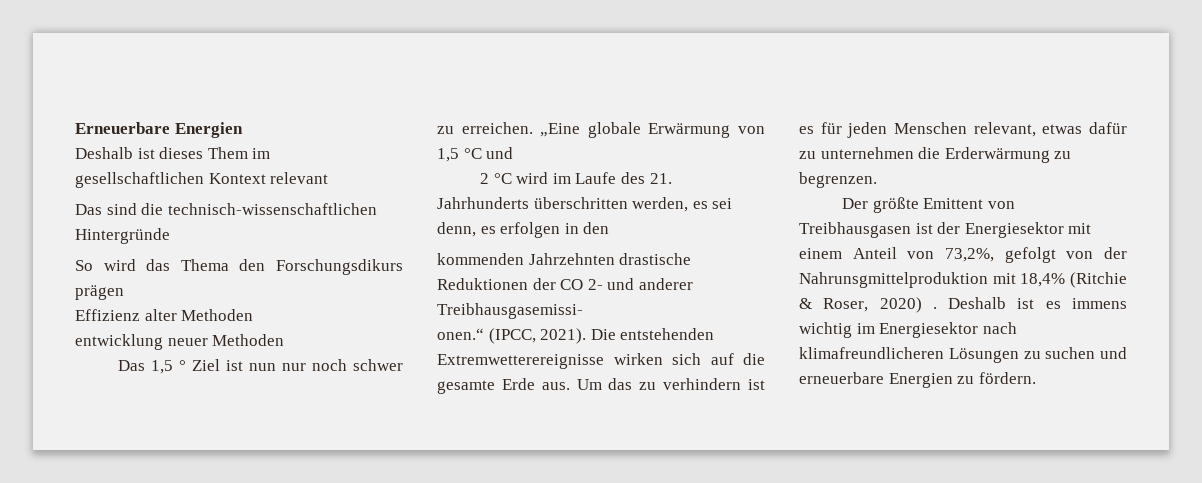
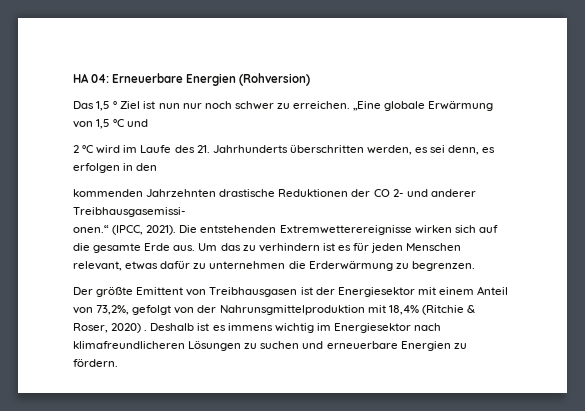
- Erneuerbare Energien
- Deshalb ist dieses Them im gesellschaftlichen Kontext relevant
- Das sind die technisch-wissenschaftlichen Hintergründe
- So wird das Thema den Forschungsdikurs prägen
- Effizienz alter Methoden
- entwicklung neuer Methoden
+ HA 04: Erneuerbare Energien (Rohversion)

